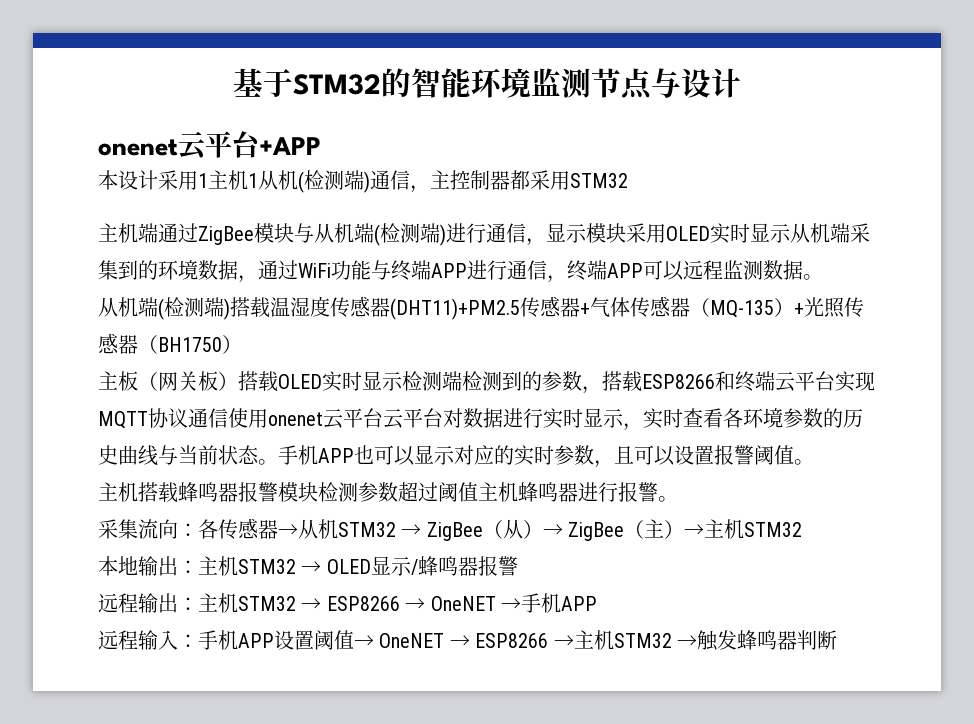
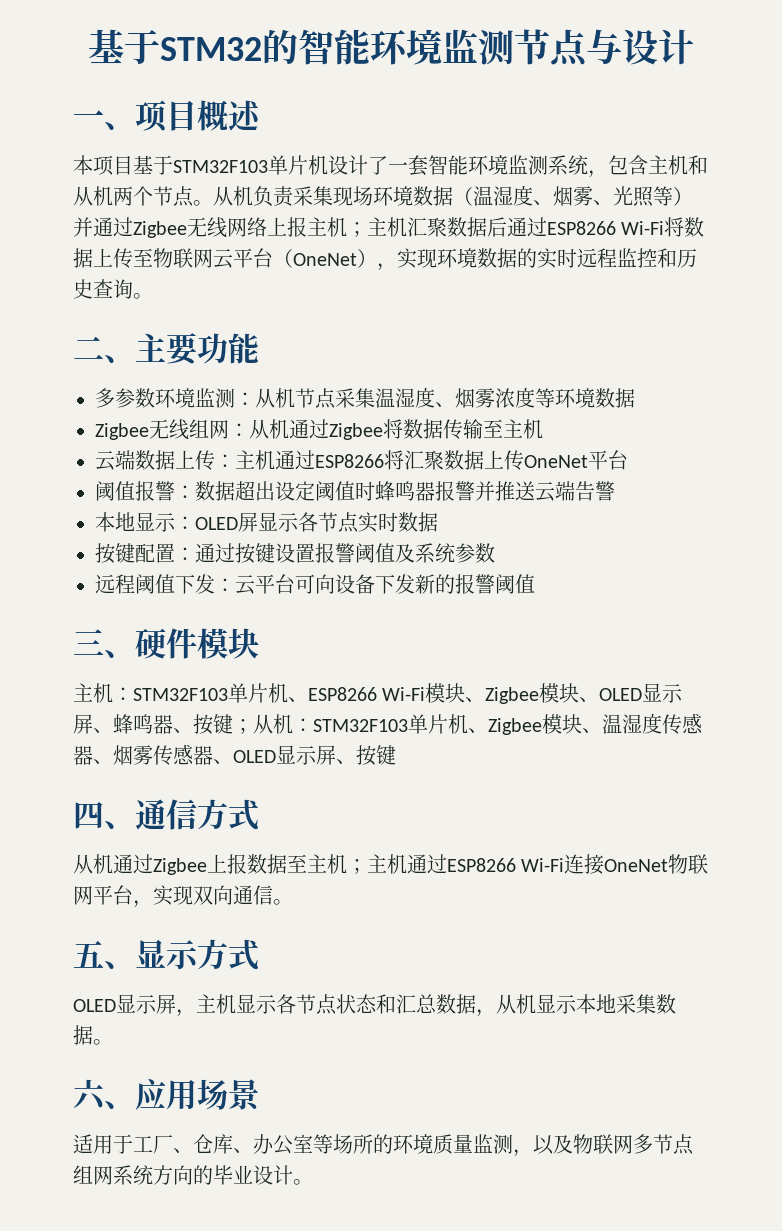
- onenet云平台+APP
- 本设计采用1主机1从机(检测端)通信，主控制器都采用STM32
- 主机端通过ZigBee模块与从机端(检测端)进行通信，显示模块采用OLED实时显示从机端采集到的环境数据，通过WiFi功能与终端APP进行通信，终端APP可以远程监测数据。
- 从机端(检测端)搭载温湿度传感器(DHT11)+PM2.5传感器+气体传感器（MQ-135）+光照传感器（BH1750）
- 主板（网关板）搭载OLED实时显示检测端检测到的参数，搭载ESP8266和终端云平台实现MQTT协议通信使用onenet云平台云平台对数据进行实时显示，实时查看各环境参数的历史曲线与当前状态。手机APP也可以显示对应的实时参数，且可以设置报警阈值。
- 主机搭载蜂鸣器报警模块检测参数超过阈值主机蜂鸣器进行报警。
- 采集流向：各传感器→从机STM32 → ZigBee（从）→ ZigBee（主）→主机STM32
- 本地输出：主机STM32 → OLED显示/蜂鸣器报警
- 远程输出：主机STM32 → ESP8266 → OneNET →手机APP
- 远程输入：手机APP设置阈值→ OneNET → ESP8266 →主机STM32 →触发蜂鸣器判断
+ 一、项目概述
+ 本项目基于STM32F103单片机设计了一套智能环境监测系统，包含主机和从机两个节点。从机负责采集现场环境数据（温湿度、烟雾、光照等）并通过Zigbee无线网络上报主机；主机汇聚数据后通过ESP8266 Wi-Fi将数据上传至物联网云平台（OneNet），实现环境数据的实时远程监控和历史查询。
+ 二、主要功能
+ 多参数环境监测：从机节点采集温湿度、烟雾浓度等环境数据
+ Zigbee无线组网：从机通过Zigbee将数据传输至主机
+ 云端数据上传：主机通过ESP8266将汇聚数据上传OneNet平台
+ 阈值报警：数据超出设定阈值时蜂鸣器报警并推送云端告警
+ 本地显示：OLED屏显示各节点实时数据
+ 按键配置：通过按键设置报警阈值及系统参数
+ 远程阈值下发：云平台可向设备下发新的报警阈值
+ 三、硬件模块
+ 主机：STM32F103单片机、ESP8266 Wi-Fi模块、Zigbee模块、OLED显示屏、蜂鸣器、按键；从机：STM32F103单片机、Zigbee模块、温湿度传感器、烟雾传感器、OLED显示屏、按键
+ 四、通信方式
+ 从机通过Zigbee上报数据至主机；主机通过ESP8266 Wi-Fi连接OneNet物联网平台，实现双向通信。
+ 五、显示方式
+ OLED显示屏，主机显示各节点状态和汇总数据，从机显示本地采集数据。
+ 六、应用场景
+ 适用于工厂、仓库、办公室等场所的环境质量监测，以及物联网多节点组网系统方向的毕业设计。

